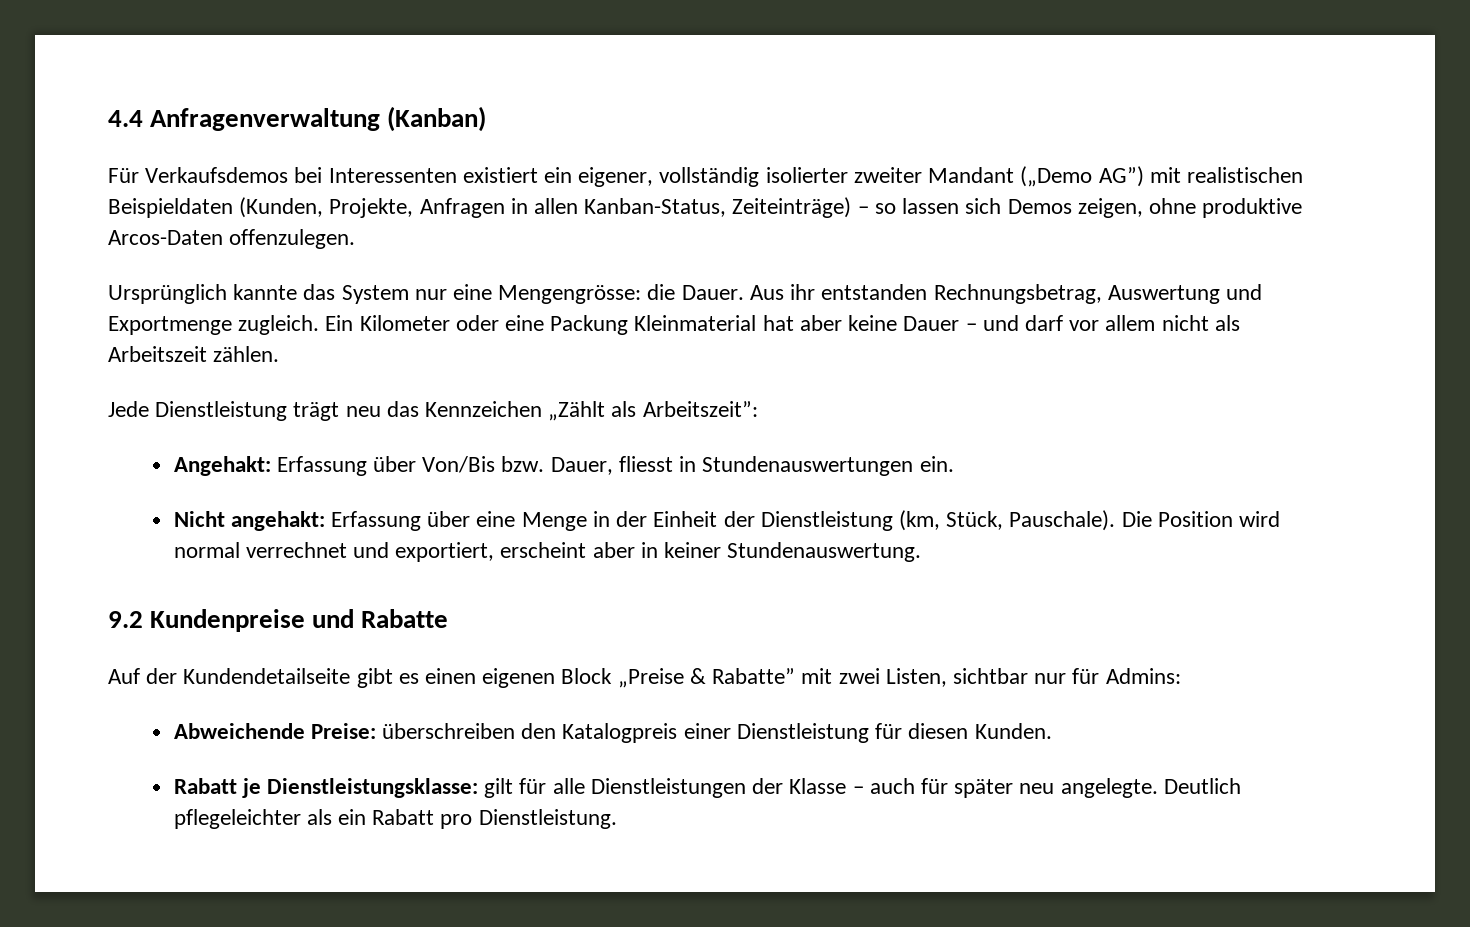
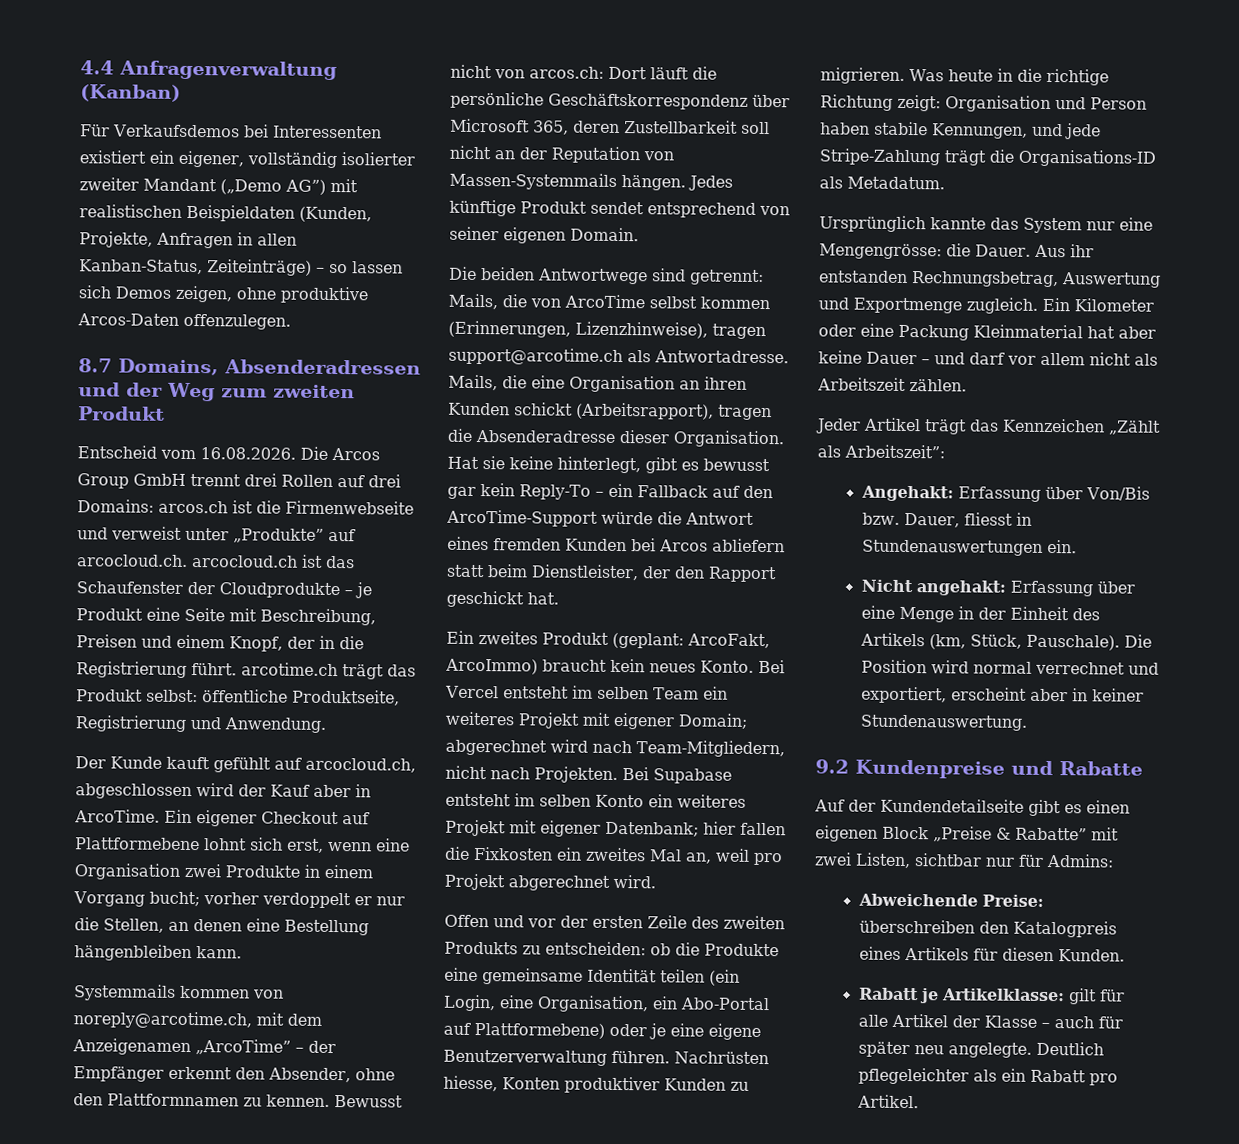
+ 8.7 Domains, Absenderadressen und der Weg zum zweiten Produkt
+ Entscheid vom 16.08.2026. Die Arcos Group GmbH trennt drei Rollen auf drei Domains: arcos.ch ist die Firmenwebseite und verweist unter „Produkte” auf arcocloud.ch. arcocloud.ch ist das Schaufenster der Cloudprodukte – je Produkt eine Seite mit Beschreibung, Preisen und einem Knopf, der in die Registrierung führt. arcotime.ch trägt das Produkt selbst: öffentliche Produktseite, Registrierung und Anwendung.
+ Der Kunde kauft gefühlt auf arcocloud.ch, abgeschlossen wird der Kauf aber in ArcoTime. Ein eigener Checkout auf Plattformebene lohnt sich erst, wenn eine Organisation zwei Produkte in einem Vorgang bucht; vorher verdoppelt er nur die Stellen, an denen eine Bestellung hängenbleiben kann.
+ Systemmails kommen von noreply@arcotime.ch, mit dem Anzeigenamen „ArcoTime” – der Empfänger erkennt den Absender, ohne den Plattformnamen zu kennen. Bewusst nicht von arcos.ch: Dort läuft die persönliche Geschäftskorrespondenz über Microsoft 365, deren Zustellbarkeit soll nicht an der Reputation von Massen-Systemmails hängen. Jedes künftige Produkt sendet entsprechend von seiner eigenen Domain.
+ Die beiden Antwortwege sind getrennt: Mails, die von ArcoTime selbst kommen (Erinnerungen, Lizenzhinweise), tragen support@arcotime.ch als Antwortadresse. Mails, die eine Organisation an ihren Kunden schickt (Arbeitsrapport), tragen die Absenderadresse dieser Organisation. Hat sie keine hinterlegt, gibt es bewusst gar kein Reply-To – ein Fallback auf den ArcoTime-Support würde die Antwort eines fremden Kunden bei Arcos abliefern statt beim Dienstleister, der den Rapport geschickt hat.
+ Ein zweites Produkt (geplant: ArcoFakt, ArcoImmo) braucht kein neues Konto. Bei Vercel entsteht im selben Team ein weiteres Projekt mit eigener Domain; abgerechnet wird nach Team-Mitgliedern, nicht nach Projekten. Bei Supabase entsteht im selben Konto ein weiteres Projekt mit eigener Datenbank; hier fallen die Fixkosten ein zweites Mal an, weil pro Projekt abgerechnet wird.
+ Offen und vor der ersten Zeile des zweiten Produkts zu entscheiden: ob die Produkte eine gemeinsame Identität teilen (ein Login, eine Organisation, ein Abo-Portal auf Plattformebene) oder je eine eigene Benutzerverwaltung führen. Nachrüsten hiesse, Konten produktiver Kunden zu migrieren. Was heute in die richtige Richtung zeigt: Organisation und Person haben stabile Kennungen, und jede Stripe-Zahlung trägt die Organisations-ID als Metadatum.
- Jede Dienstleistung trägt neu das Kennzeichen „Zählt als Arbeitszeit”:
+ Jeder Artikel trägt das Kennzeichen „Zählt als Arbeitszeit”:
- Nicht angehakt: Erfassung über eine Menge in der Einheit der Dienstleistung (km, Stück, Pauschale).
+ Nicht angehakt: Erfassung über eine Menge in der Einheit des Artikels (km, Stück, Pauschale).
- Abweichende Preise: überschreiben den Katalogpreis einer Dienstleistung für diesen Kunden.
+ Abweichende Preise: überschreiben den Katalogpreis eines Artikels für diesen Kunden.
- Rabatt je Dienstleistungsklasse: gilt für alle Dienstleistungen der Klasse – auch für später neu angelegte.
+ Rabatt je Artikelklasse: gilt für alle Artikel der Klasse – auch für später neu angelegte.
- Deutlich pflegeleichter als ein Rabatt pro Dienstleistung.
+ Deutlich pflegeleichter als ein Rabatt pro Artikel.

